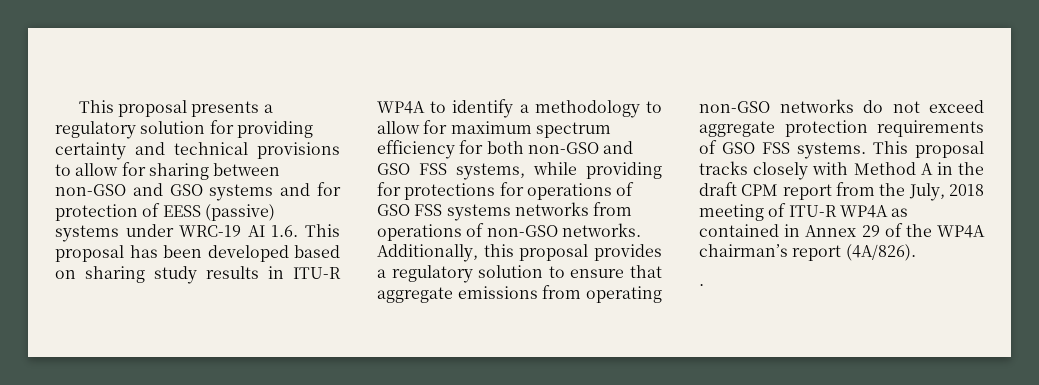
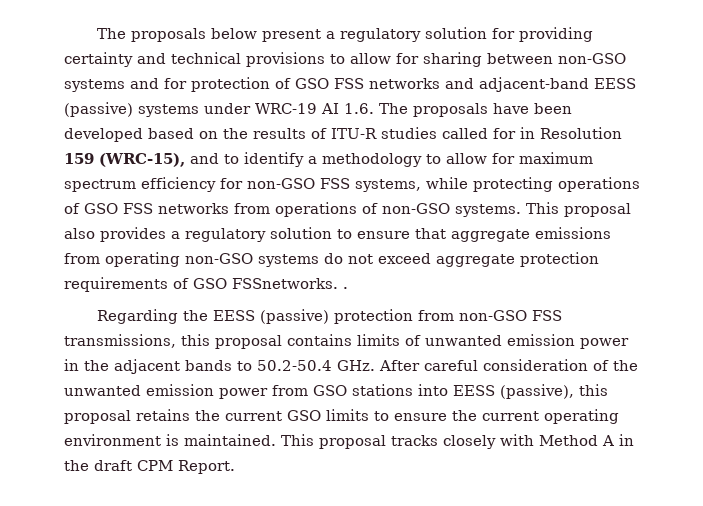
- This proposal presents a regulatory solution for providing certainty and technical provisions to allow for sharing between non-GSO and GSO systems and for protection of EESS (passive) systems under WRC-19 AI 1.6. This proposal has been developed based on sharing study results in ITU-R WP4A to identify a methodology to allow for maximum spectrum efficiency for both non-GSO and GSO FSS systems, while providing for protections for operations of GSO FSS systems networks from operations of non-GSO networks. Additionally, this proposal provides a regulatory solution to ensure that aggregate emissions from operating non-GSO networks do not exceed aggregate protection requirements of GSO FSS systems.
+ The proposals below present a regulatory solution for providing certainty and technical provisions to allow for sharing between non-GSO systems and for protection of GSO FSS networks and adjacent-band EESS (passive) systems under WRC-19 AI 1.6. The proposals have been developed based on the results of ITU-R studies called for in Resolution 159 (WRC-15), and to identify a methodology to allow for maximum spectrum efficiency for non-GSO FSS systems, while protecting operations of GSO FSS networks from operations of non-GSO systems. This proposal also provides a regulatory solution to ensure that aggregate emissions from operating non-GSO systems do not exceed aggregate protection requirements of GSO FSSnetworks. .
+ Regarding the EESS (passive) protection from non-GSO FSS transmissions, this proposal contains limits of unwanted emission power in the adjacent bands to 50.2-50.4 GHz. After careful consideration of the unwanted emission power from GSO stations into EESS (passive), this proposal retains the current GSO limits to ensure the current operating environment is maintained.
- This proposal tracks closely with Method A in the draft CPM report from the July, 2018 meeting of ITU-R WP4A as contained in Annex 29 of the WP4A chairman’s report (4A/826).
- .
+ This proposal tracks closely with Method A in the draft CPM Report.

